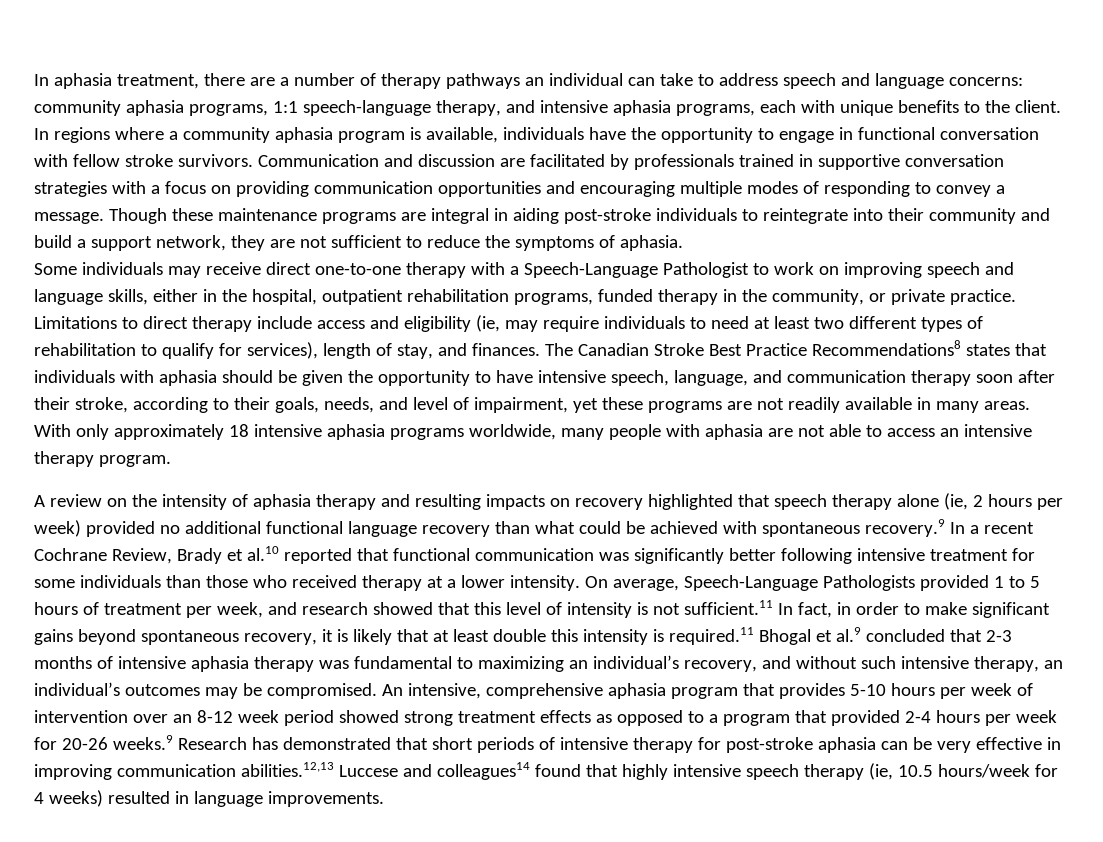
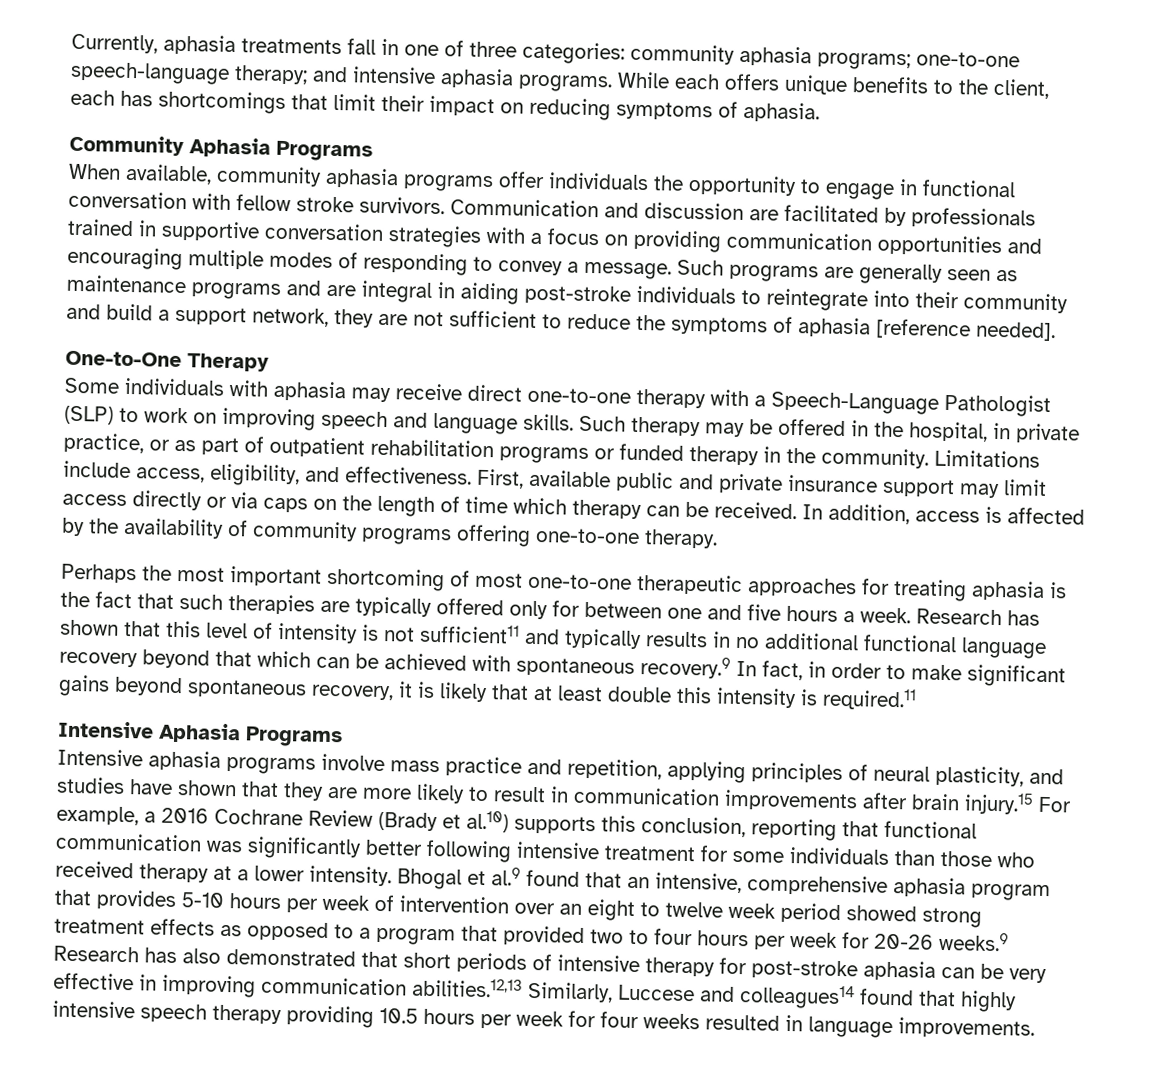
- In aphasia treatment, there are a number of therapy pathways an individual can take to address speech and language concerns: community aphasia programs, 1:1 speech-language therapy, and intensive aphasia programs, each with unique benefits to the client. In regions where a community aphasia program is available, individuals have the opportunity to engage in functional conversation with fellow stroke survivors.
+ Currently, aphasia treatments fall in one of three categories: community aphasia programs; one-to-one speech-language therapy; and intensive aphasia programs. While each offers unique benefits to the client, each has shortcomings that limit their impact on reducing symptoms of aphasia.
+ Community Aphasia Programs
+ When available, community aphasia programs offer individuals the opportunity to engage in functional conversation with fellow stroke survivors.
- Though these maintenance programs are integral in aiding post-stroke individuals to reintegrate into their community and build a support network, they are not sufficient to reduce the symptoms of aphasia.
+ Such programs are generally seen as maintenance programs and are integral in aiding post-stroke individuals to reintegrate into their community and build a support network, they are not sufficient to reduce the symptoms of aphasia [reference needed].
+ One-to-One Therapy
- Some individuals may receive direct one-to-one therapy with a Speech-Language Pathologist to work on improving speech and language skills, either in the hospital, outpatient rehabilitation programs, funded therapy in the community, or private practice. Limitations to direct therapy include access and eligibility (ie, may require individuals to need at least two different types of rehabilitation to qualify for services), length of stay, and finances. The Canadian Stroke Best Practice Recommendations8 states that individuals with aphasia should be given the opportunity to have intensive speech, language, and communication therapy soon after their stroke, according to their goals, needs, and level of impairment, yet these programs are not readily available in many areas. With only approximately 18 intensive aphasia programs worldwide, many people with aphasia are not able to access an intensive therapy program.
- A review on the intensity of aphasia therapy and resulting impacts on recovery highlighted that speech therapy alone (ie, 2 hours per week) provided no additional functional language recovery than what could be achieved with spontaneous recovery.9 In a recent Cochrane Review, Brady et al.10 reported that functional communication was significantly better following intensive treatment for some individuals than those who received therapy at a lower intensity. On average, Speech-Language Pathologists provided 1 to 5 hours of treatment per week, and research showed that this level of intensity is not sufficient.11 In fact, in order to make significant gains beyond spontaneous recovery, it is likely that at least double this intensity is required.11 Bhogal et al.9 concluded that 2-3 months of intensive aphasia therapy was fundamental to maximizing an individual’s recovery, and without such intensive therapy, an individual’s outcomes may be compromised. An intensive, comprehensive aphasia program that provides 5-10 hours per week of intervention over an 8-12 week period showed strong treatment effects as opposed to a program that provided 2-4 hours per week for 20-26 weeks.9 Research has demonstrated that short periods of intensive therapy for post-stroke aphasia can be very effective in improving communication abilities.12,13 Luccese and colleagues14 found that highly intensive speech therapy (ie, 10.5 hours/week for 4 weeks) resulted in language improvements.
+ Some individuals with aphasia may receive direct one-to-one therapy with a Speech-Language Pathologist (SLP) to work on improving speech and language skills. Such therapy may be offered in the hospital, in private practice, or as part of outpatient rehabilitation programs or funded therapy in the community. Limitations include access, eligibility, and effectiveness. First, available public and private insurance support may limit access directly or via caps on the length of time which therapy can be received. In addition, access is affected by the availability of community programs offering one-to-one therapy.
+ Perhaps the most important shortcoming of most one-to-one therapeutic approaches for treating aphasia is the fact that such therapies are typically offered only for between one and five hours a week. Research has shown that this level of intensity is not sufficient11 and typically results in no additional functional language recovery beyond that which can be achieved with spontaneous recovery.9 In fact, in order to make significant gains beyond spontaneous recovery, it is likely that at least double this intensity is required.11
+ Intensive Aphasia Programs
+ Intensive aphasia programs involve mass practice and repetition, applying principles of neural plasticity, and studies have shown that they are more likely to result in communication improvements after brain injury.15 For example, a 2016 Cochrane Review (Brady et al.10) supports this conclusion, reporting that functional communication was significantly better following intensive treatment for some individuals than those who received therapy at a lower intensity. Bhogal et al.9 found that an intensive, comprehensive aphasia program that provides 5-10 hours per week of intervention over an eight to twelve week period showed strong treatment effects as opposed to a program that provided two to four hours per week for 20-26 weeks.9 Research has also demonstrated that short periods of intensive therapy for post-stroke aphasia can be very effective in improving communication abilities.12,13 Similarly, Luccese and colleagues14 found that highly intensive speech therapy providing 10.5 hours per week for four weeks resulted in language improvements.

